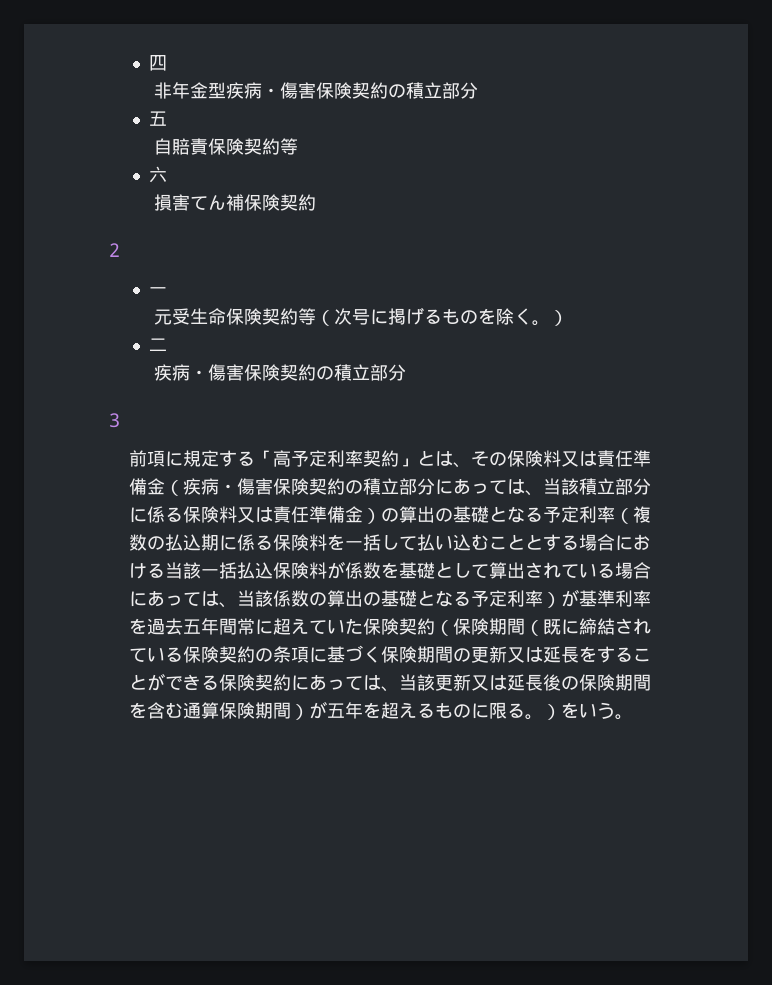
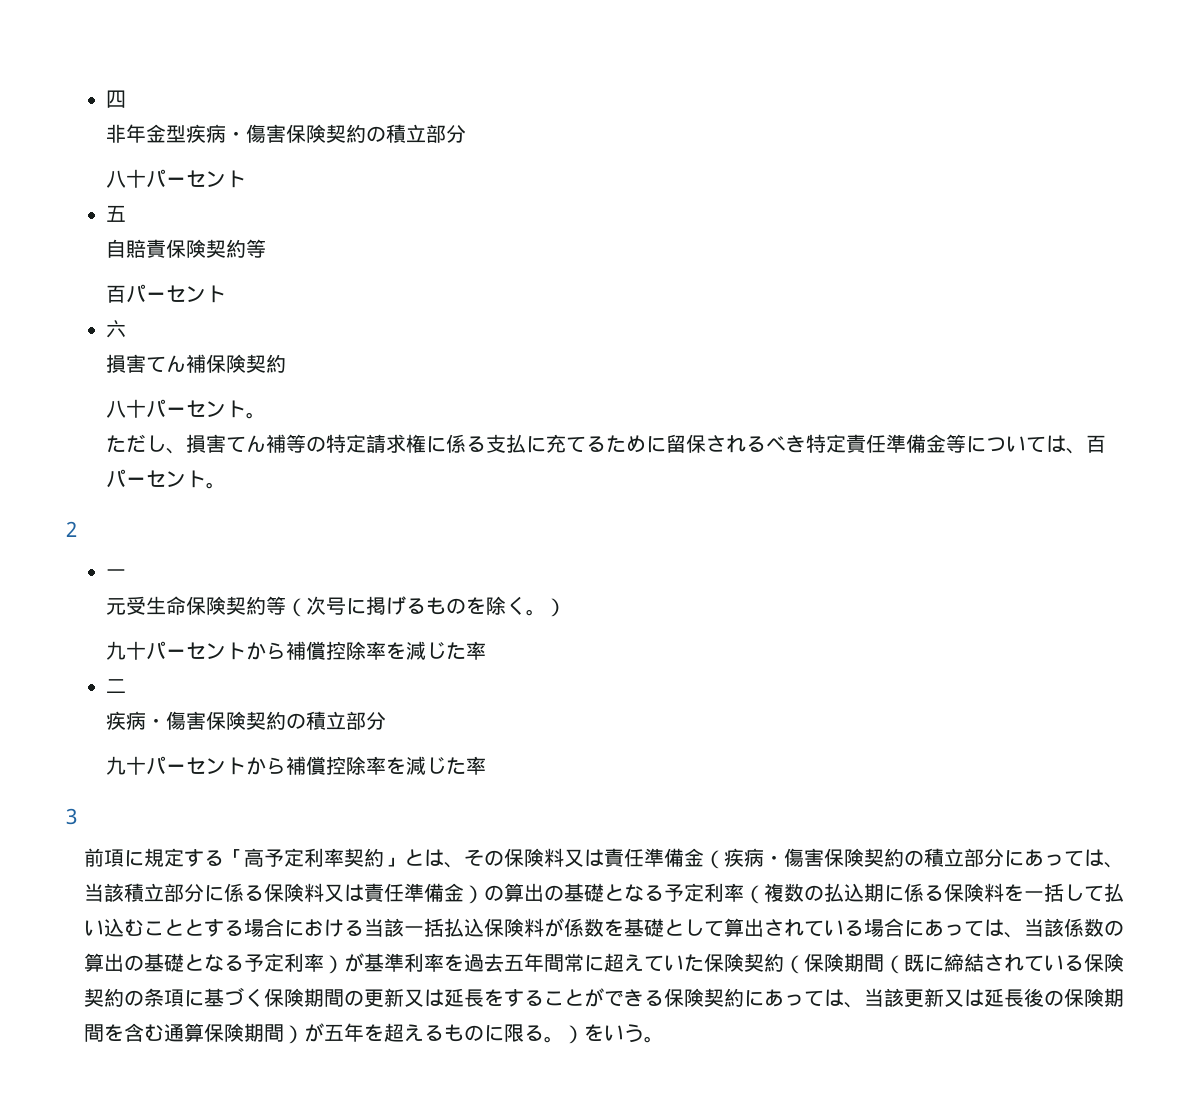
  非年金型疾病・傷害保険契約の積立部分
+ 八十パーセント
  自賠責保険契約等
+ 百パーセント
+ 八十パーセント。
+ ただし、損害てん補等の特定請求権に係る支払に充てるために留保されるべき特定責任準備金等については、百パーセント。
  元受生命保険契約等（次号に掲げるものを除く。）
+ 九十パーセントから補償控除率を減じた率
  二
  疾病・傷害保険契約の積立部分
+ 九十パーセントから補償控除率を減じた率

